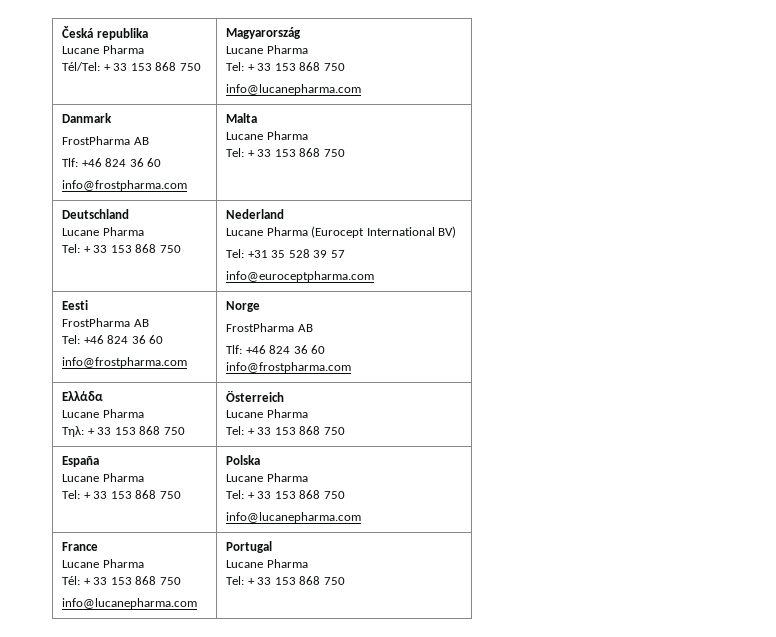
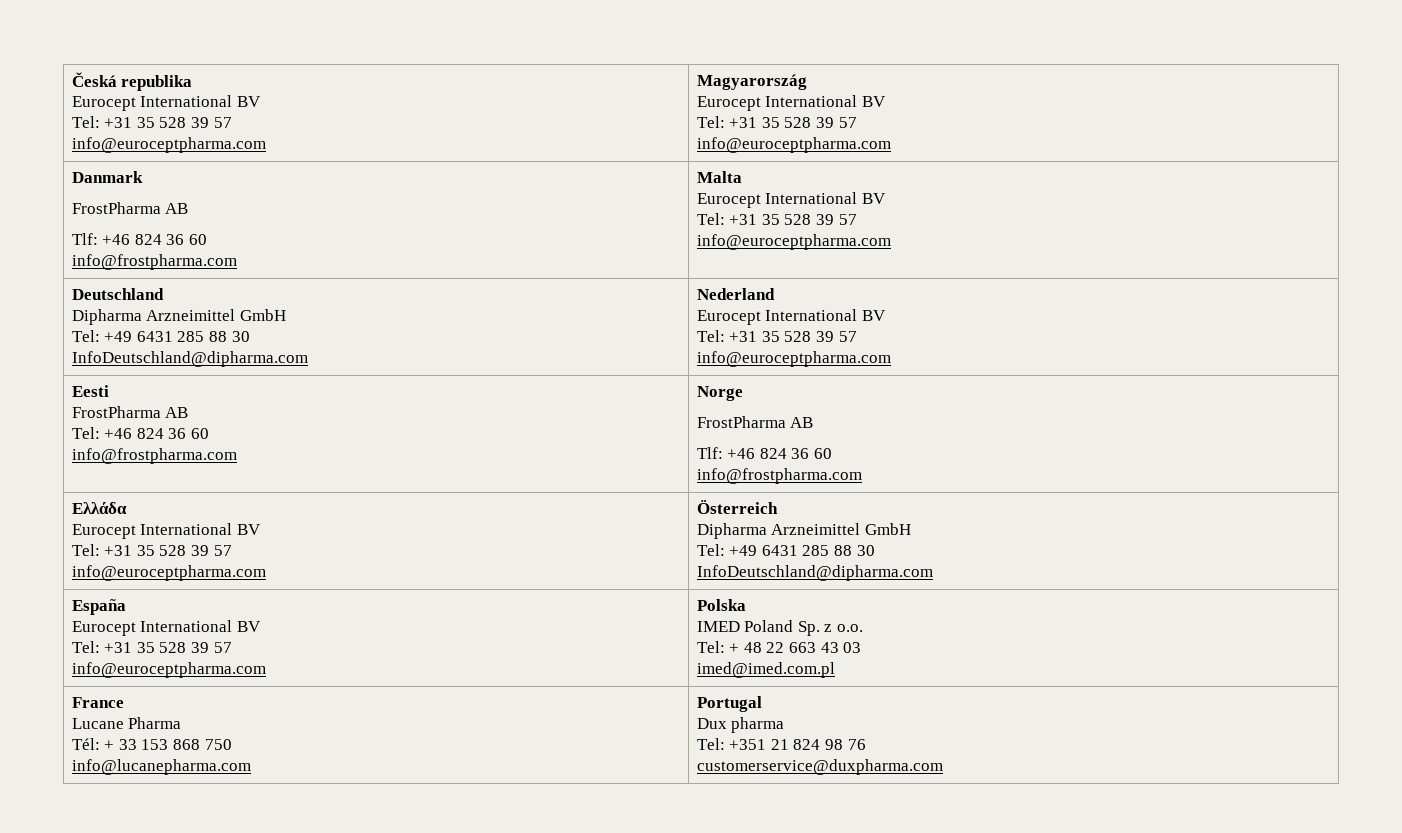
  Česká republika
- Lucane Pharma
- Tél/Tel: + 33 153 868 750 | Magyarország
- Lucane Pharma
- Tel: + 33 153 868 750
- info@lucanepharma.com
+ Eurocept International BV
+ Tel: +31 35 528 39 57
+ info@euroceptpharma.com | Magyarország
+ Eurocept International BV
+ Tel: +31 35 528 39 57
+ info@euroceptpharma.com
  Danmark
  FrostPharma AB
  Tlf: +46 824 36 60
  info@frostpharma.com | Malta
- Lucane Pharma
- Tel: + 33 153 868 750
+ Eurocept International BV
+ Tel: +31 35 528 39 57
+ info@euroceptpharma.com
  Deutschland
- Lucane Pharma
- Tel: + 33 153 868 750 | Nederland
- Lucane Pharma (Eurocept International BV)
+ Dipharma Arzneimittel GmbH
+ Tel: +49 6431 285 88 30
+ InfoDeutschland@dipharma.com | Nederland
+ Eurocept International BV
  Ελλάδα
- Lucane Pharma
- Τηλ: + 33 153 868 750 | Österreich
- Lucane Pharma
- Tel: + 33 153 868 750
+ Eurocept International BV
+ Tel: +31 35 528 39 57
+ info@euroceptpharma.com | Österreich
+ Dipharma Arzneimittel GmbH
+ Tel: +49 6431 285 88 30
+ InfoDeutschland@dipharma.com
  España
- Lucane Pharma
- Tel: + 33 153 868 750 | Polska
- Lucane Pharma
- Tel: + 33 153 868 750
- info@lucanepharma.com
+ Eurocept International BV
+ Tel: +31 35 528 39 57
+ info@euroceptpharma.com | Polska
+ IMED Poland Sp. z o.o.
+ Tel: + 48 22 663 43 03
+ imed@imed.com.pl
  France
  Lucane Pharma
  Tél: + 33 153 868 750
  info@lucanepharma.com | Portugal
- Lucane Pharma
- Tel: + 33 153 868 750
+ Dux pharma
+ Tel: +351 21 824 98 76
+ customerservice@duxpharma.com

